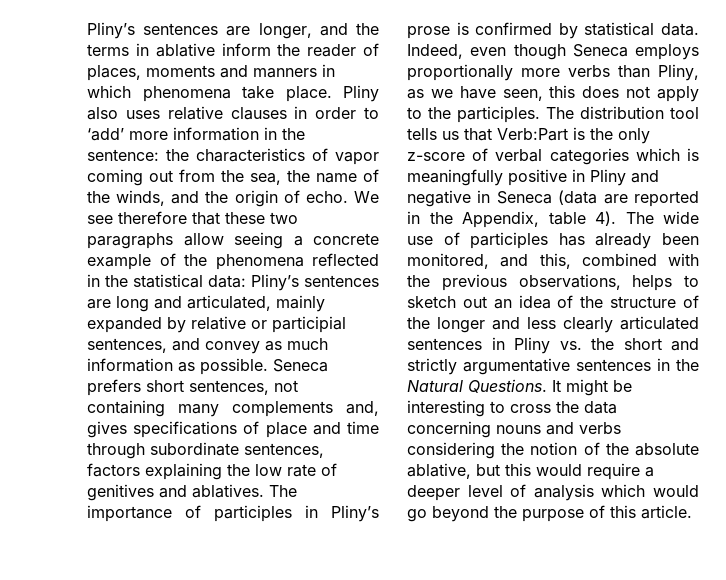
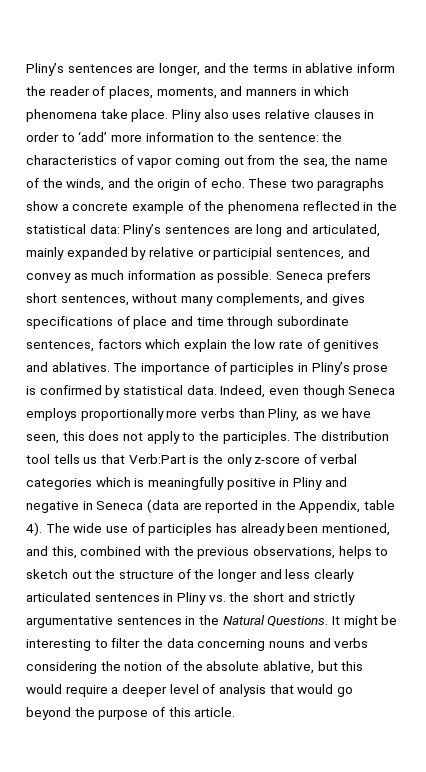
- Pliny’s sentences are longer, and the terms in ablative inform the reader of places, moments and manners in which phenomena take place.
+ Pliny’s sentences are longer, and the terms in ablative inform the reader of places, moments, and manners in which phenomena take place.
- Pliny also uses relative clauses in order to ‘add’ more information in the sentence: the characteristics of vapor coming out from the sea, the name of the winds, and the origin of echo.
+ Pliny also uses relative clauses in order to ‘add’ more information to the sentence: the characteristics of vapor coming out from the sea, the name of the winds, and the origin of echo.
- We see therefore that these two paragraphs allow seeing a concrete example of the phenomena reflected in the statistical data: Pliny’s sentences are long and articulated, mainly expanded by relative or participial sentences, and convey as much information as possible.
+ These two paragraphs show a concrete example of the phenomena reflected in the statistical data: Pliny’s sentences are long and articulated, mainly expanded by relative or participial sentences, and convey as much information as possible.
- Seneca prefers short sentences, not containing many complements and, gives specifications of place and time through subordinate sentences, factors explaining the low rate of genitives and ablatives.
+ Seneca prefers short sentences, without many complements, and gives specifications of place and time through subordinate sentences, factors which explain the low rate of genitives and ablatives.
- The wide use of participles has already been monitored, and this, combined with the previous observations, helps to sketch out an idea of the structure of the longer and less clearly articulated sentences in Pliny vs. the short and strictly argumentative sentences in the Natural Questions.
+ The wide use of participles has already been mentioned, and this, combined with the previous observations, helps to sketch out the structure of the longer and less clearly articulated sentences in Pliny vs. the short and strictly argumentative sentences in the Natural Questions.
- It might be interesting to cross the data concerning nouns and verbs considering the notion of the absolute ablative, but this would require a deeper level of analysis which would go beyond the purpose of this article.
+ It might be interesting to filter the data concerning nouns and verbs considering the notion of the absolute ablative, but this would require a deeper level of analysis that would go beyond the purpose of this article.

